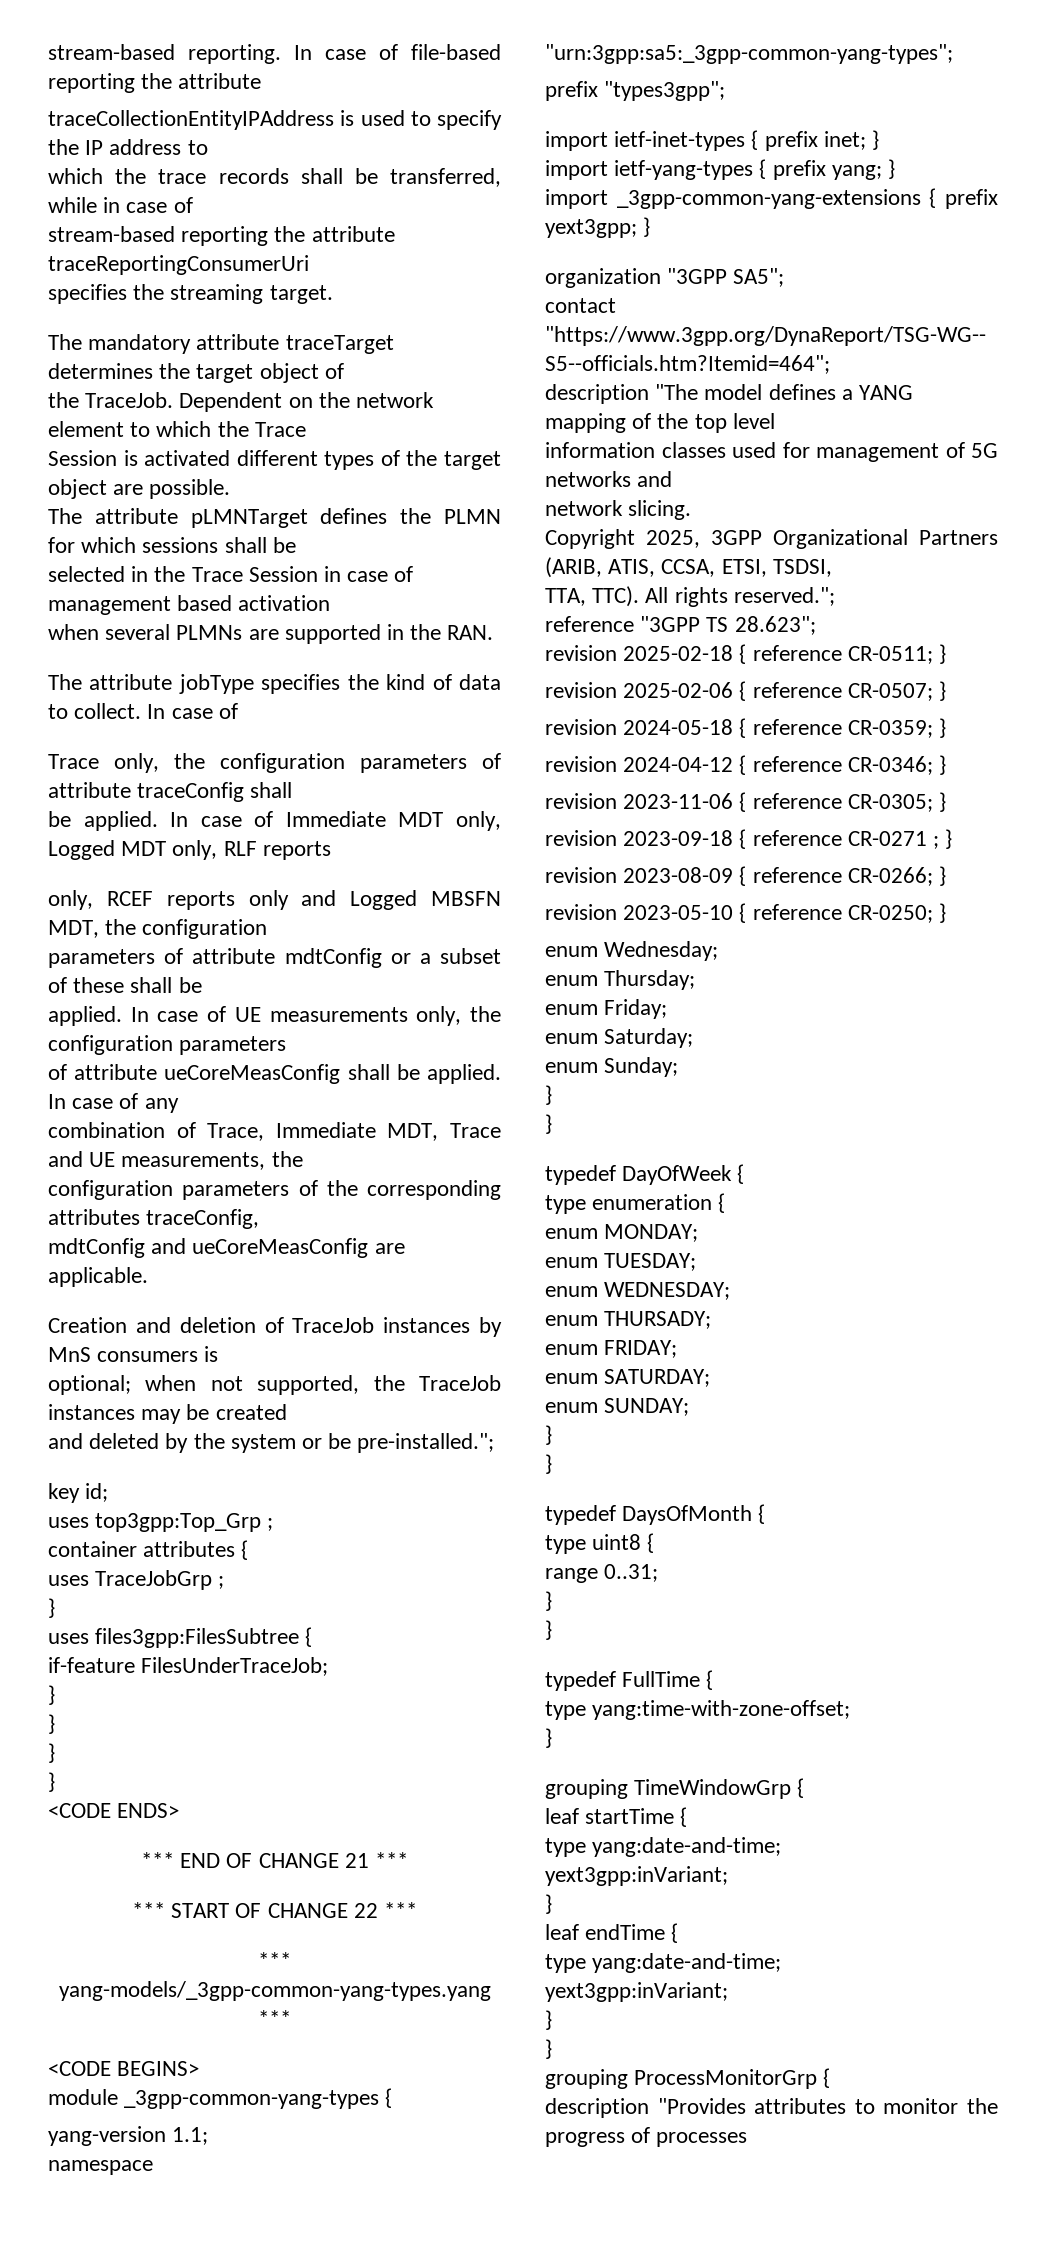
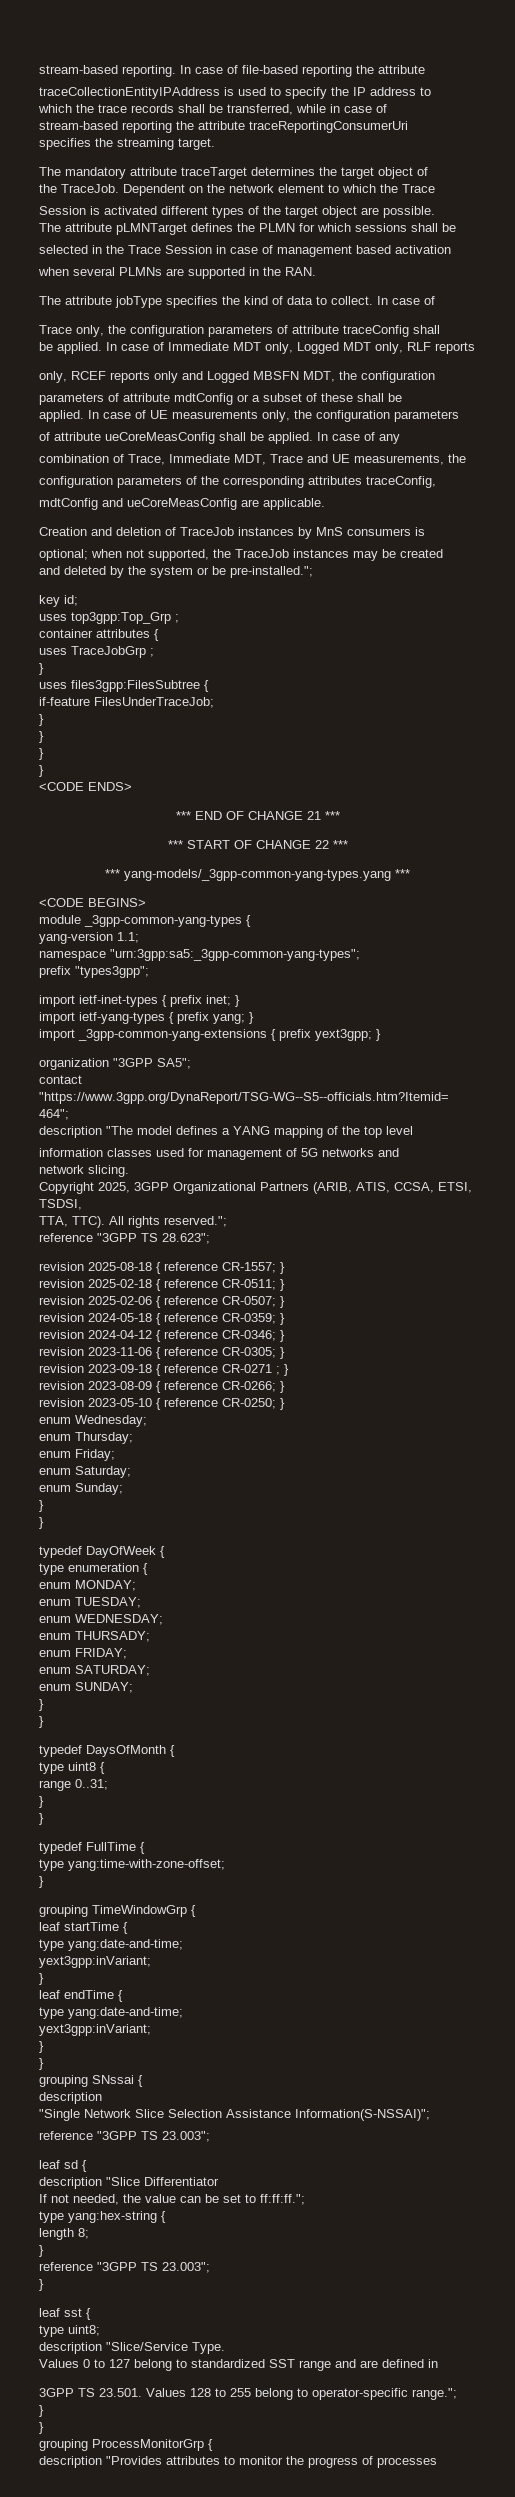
+ revision 2025-08-18 { reference CR-1557; }
+ grouping SNssai {
+ description
+ "Single Network Slice Selection Assistance Information(S-NSSAI)";
+ reference "3GPP TS 23.003";
+ leaf sd {
+ description "Slice Differentiator
+ If not needed, the value can be set to ff:ff:ff.";
+ type yang:hex-string {
+ length 8;
+ }
+ reference "3GPP TS 23.003";
+ }
+ leaf sst {
+ type uint8;
+ description "Slice/Service Type.
+ Values 0 to 127 belong to standardized SST range and are defined in
+ 3GPP TS 23.501. Values 128 to 255 belong to operator-specific range.";
+ }
+ }

